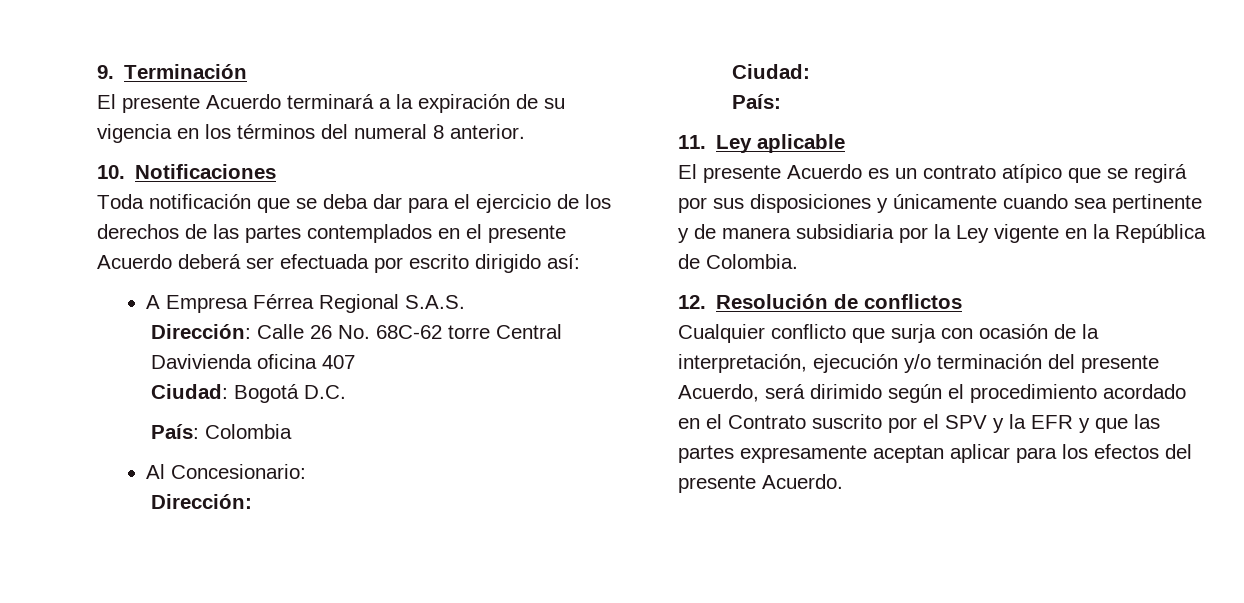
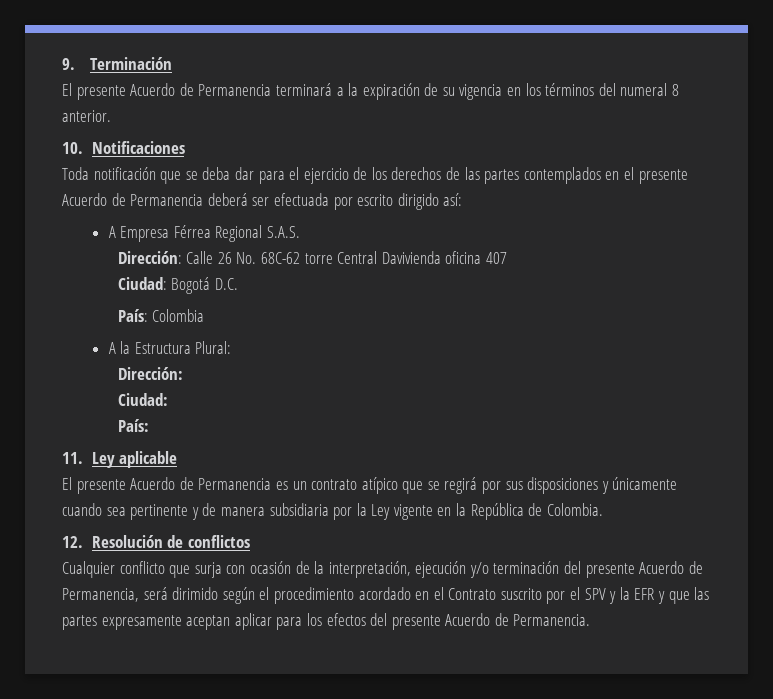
- El presente Acuerdo terminará a la expiración de su vigencia en los términos del numeral 8 anterior.
+ El presente Acuerdo de Permanencia terminará a la expiración de su vigencia en los términos del numeral 8 anterior.
- Toda notificación que se deba dar para el ejercicio de los derechos de las partes contemplados en el presente Acuerdo deberá ser efectuada por escrito dirigido así:
+ Toda notificación que se deba dar para el ejercicio de los derechos de las partes contemplados en el presente Acuerdo de Permanencia deberá ser efectuada por escrito dirigido así:
- Al Concesionario:
+ A la Estructura Plural:
- El presente Acuerdo es un contrato atípico que se regirá por sus disposiciones y únicamente cuando sea pertinente y de manera subsidiaria por la Ley vigente en la República de Colombia.
+ El presente Acuerdo de Permanencia es un contrato atípico que se regirá por sus disposiciones y únicamente cuando sea pertinente y de manera subsidiaria por la Ley vigente en la República de Colombia.
- Cualquier conflicto que surja con ocasión de la interpretación, ejecución y/o terminación del presente Acuerdo, será dirimido según el procedimiento acordado en el Contrato suscrito por el SPV y la EFR y que las partes expresamente aceptan aplicar para los efectos del presente Acuerdo.
+ Cualquier conflicto que surja con ocasión de la interpretación, ejecución y/o terminación del presente Acuerdo de Permanencia, será dirimido según el procedimiento acordado en el Contrato suscrito por el SPV y la EFR y que las partes expresamente aceptan aplicar para los efectos del presente Acuerdo de Permanencia.

